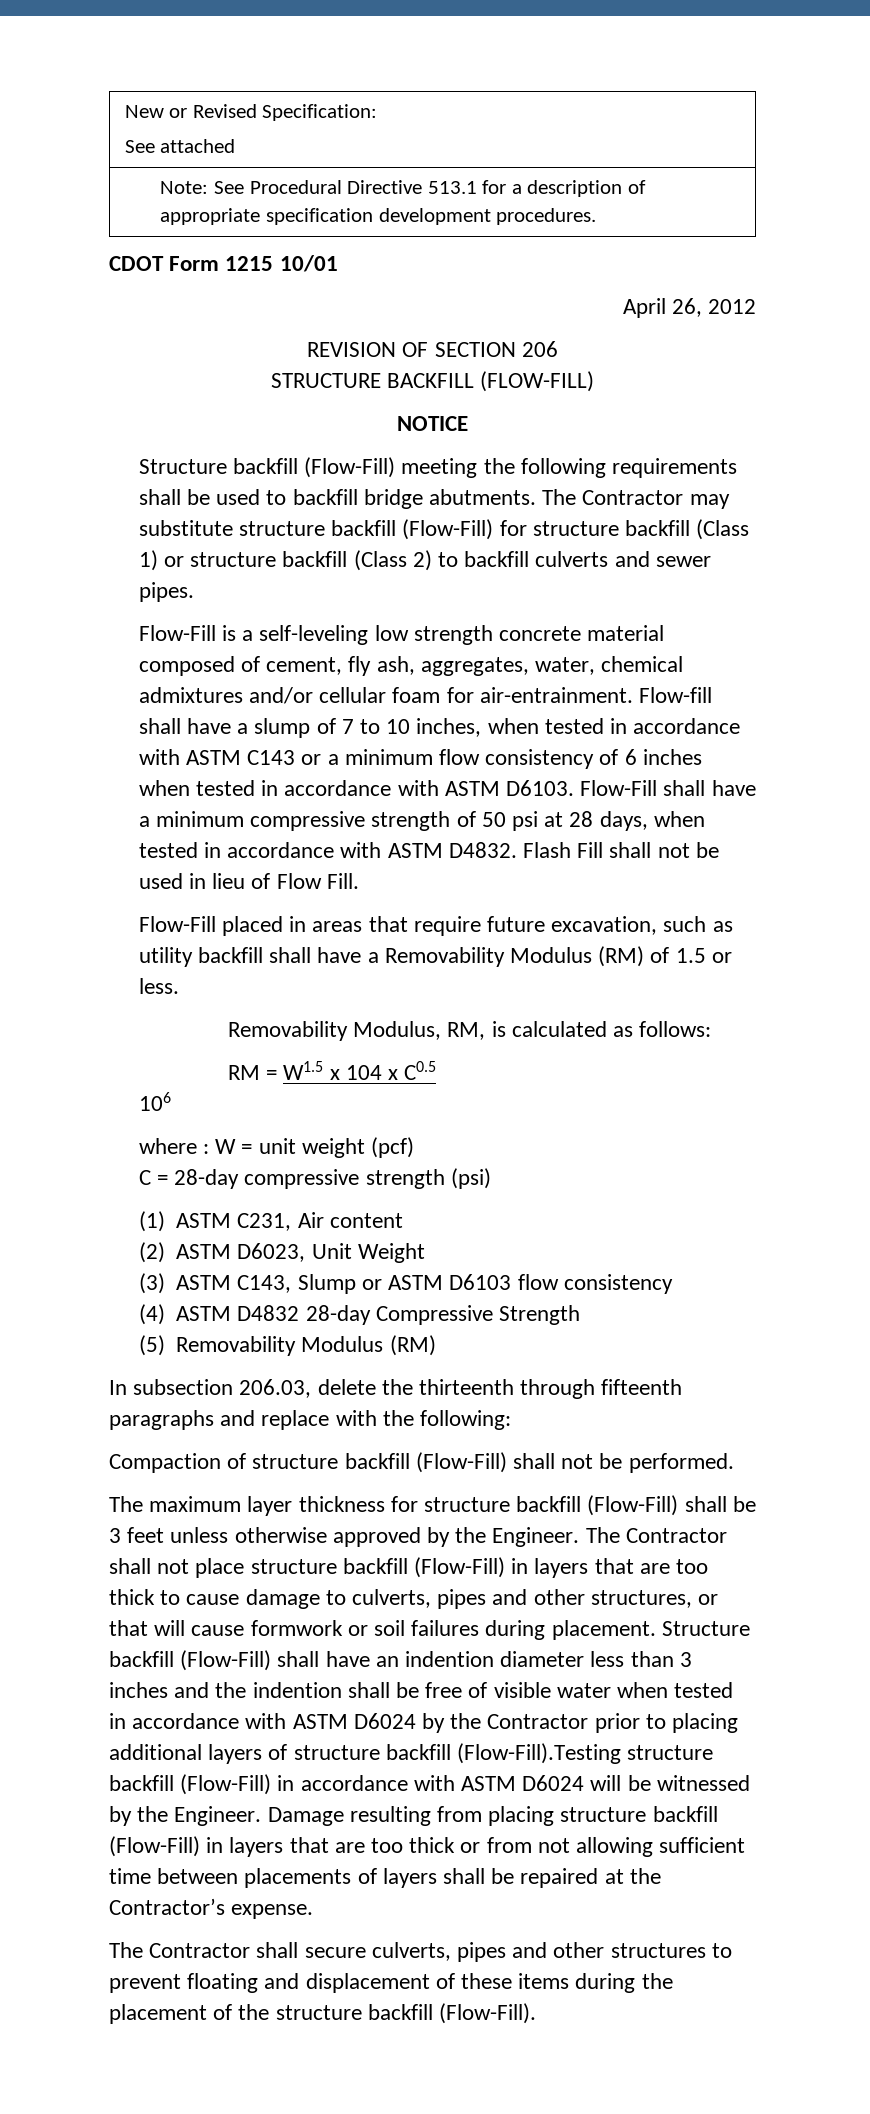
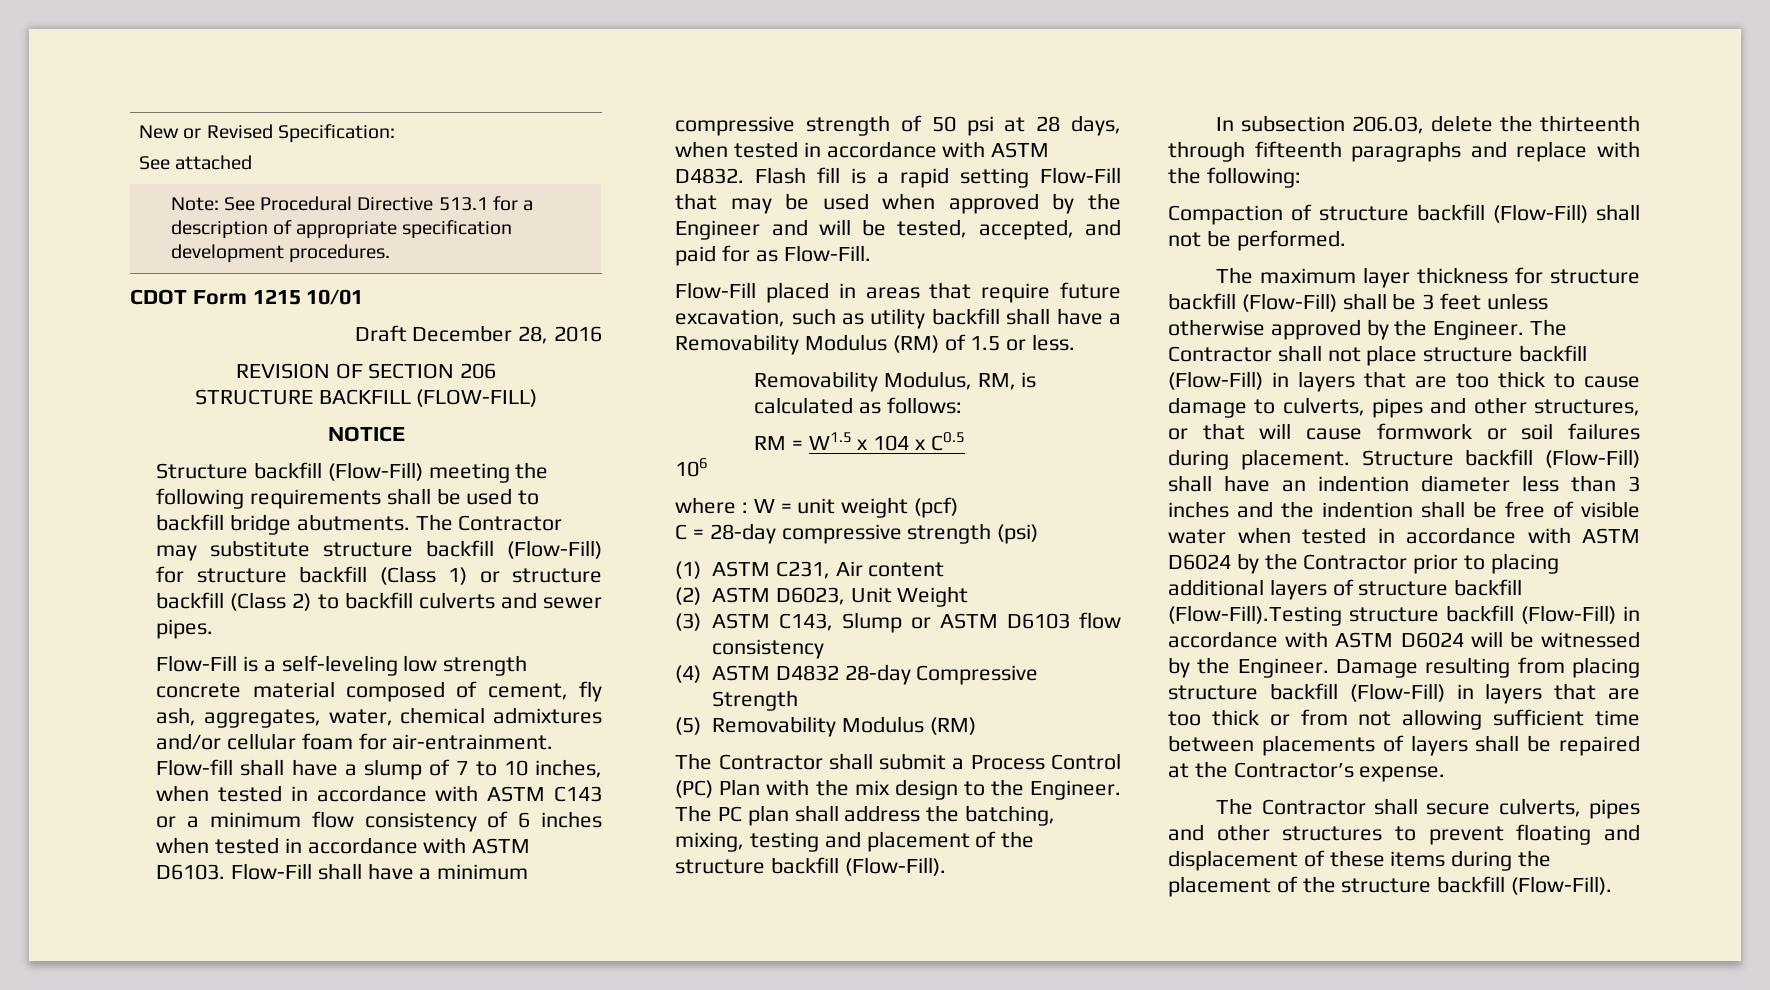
- April 26, 2012
+ Draft December 28, 2016
- Flash Fill shall not be used in lieu of Flow Fill.
+ Flash fill is a rapid setting Flow-Fill that may be used when approved by the Engineer and will be tested, accepted, and paid for as Flow-Fill.
+ The Contractor shall submit a Process Control (PC) Plan with the mix design to the Engineer. The PC plan shall address the batching, mixing, testing and placement of the structure backfill (Flow-Fill).

